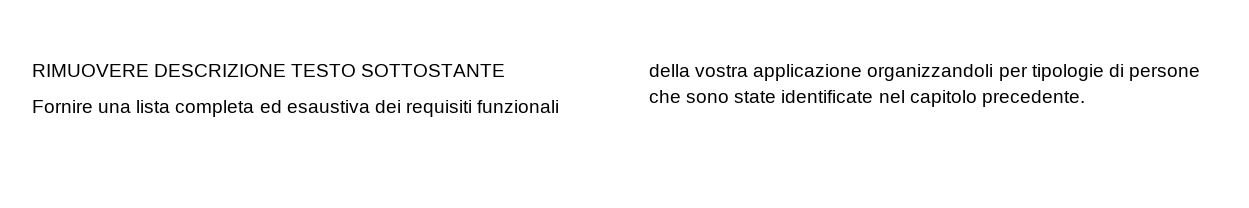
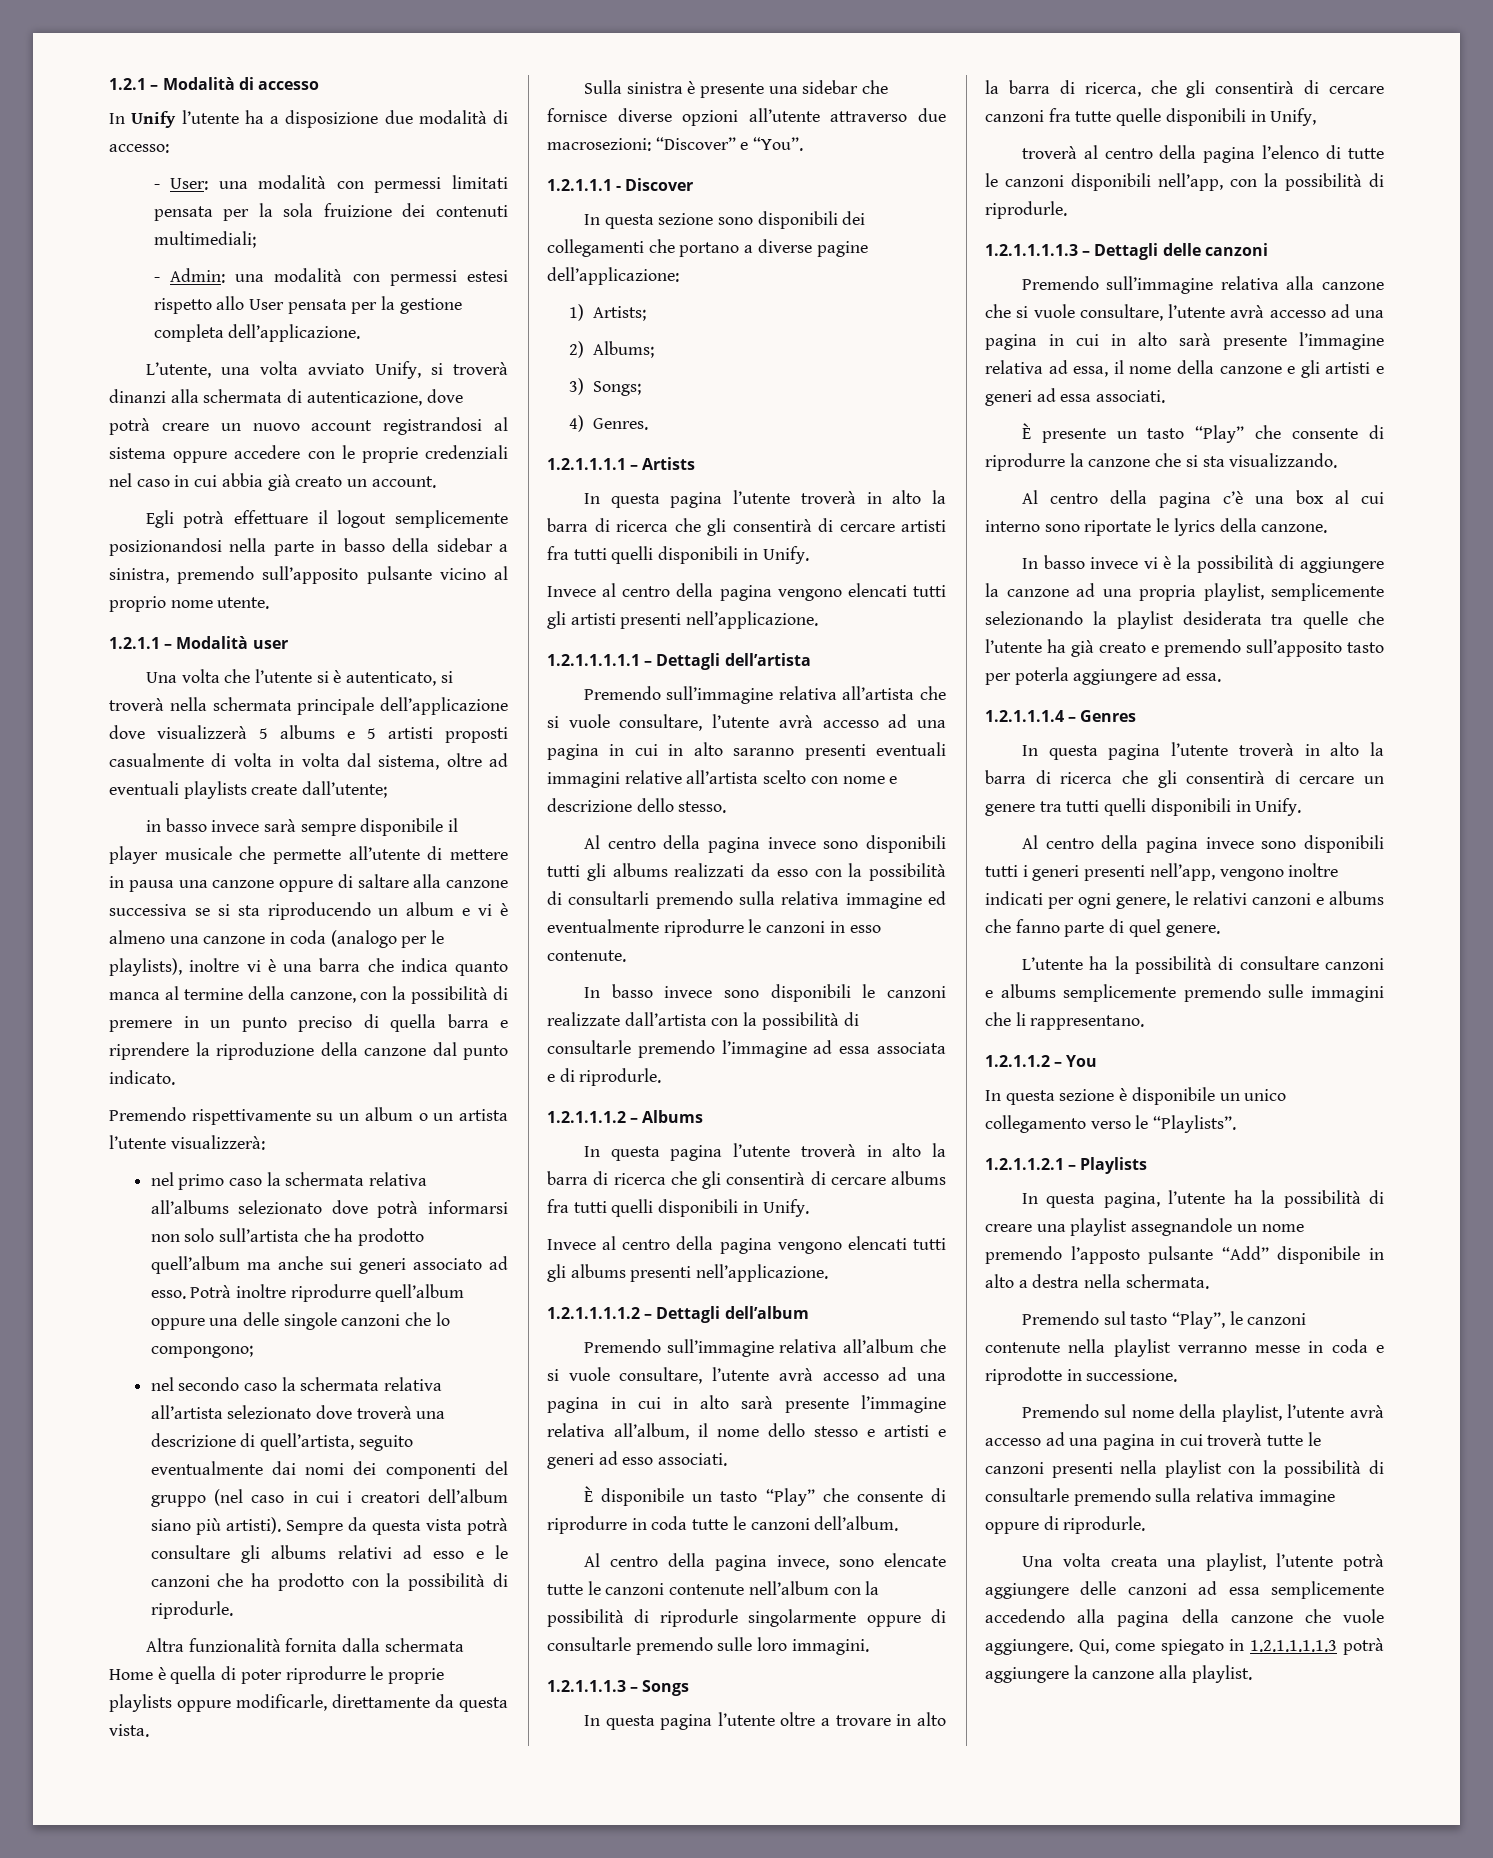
- RIMUOVERE DESCRIZIONE TESTO SOTTOSTANTE
- Fornire una lista completa ed esaustiva dei requisiti funzionali della vostra applicazione organizzandoli per tipologie di persone che sono state identificate nel capitolo precedente.
+ 1.2.1 – Modalità di accesso
+ In Unify l’utente ha a disposizione due modalità di accesso:
+ - User: una modalità con permessi limitati pensata per la sola fruizione dei contenuti multimediali;
+ - Admin: una modalità con permessi estesi rispetto allo User pensata per la gestione completa dell’applicazione.
+ L’utente, una volta avviato Unify, si troverà dinanzi alla schermata di autenticazione, dove potrà creare un nuovo account registrandosi al sistema oppure accedere con le proprie credenziali nel caso in cui abbia già creato un account.
+ Egli potrà effettuare il logout semplicemente posizionandosi nella parte in basso della sidebar a sinistra, premendo sull’apposito pulsante vicino al proprio nome utente.
+ 1.2.1.1 – Modalità user
+ Una volta che l’utente si è autenticato, si troverà nella schermata principale dell’applicazione dove visualizzerà 5 albums e 5 artisti proposti casualmente di volta in volta dal sistema, oltre ad eventuali playlists create dall’utente;
+ in basso invece sarà sempre disponibile il player musicale che permette all’utente di mettere in pausa una canzone oppure di saltare alla canzone successiva se si sta riproducendo un album e vi è almeno una canzone in coda (analogo per le playlists), inoltre vi è una barra che indica quanto manca al termine della canzone, con la possibilità di premere in un punto preciso di quella barra e riprendere la riproduzione della canzone dal punto indicato.
+ Premendo rispettivamente su un album o un artista l’utente visualizzerà:
+ nel primo caso la schermata relativa all’albums selezionato dove potrà informarsi non solo sull’artista che ha prodotto quell’album ma anche sui generi associato ad esso. Potrà inoltre riprodurre quell’album oppure una delle singole canzoni che lo compongono;
+ nel secondo caso la schermata relativa all’artista selezionato dove troverà una descrizione di quell’artista, seguito eventualmente dai nomi dei componenti del gruppo (nel caso in cui i creatori dell’album siano più artisti). Sempre da questa vista potrà consultare gli albums relativi ad esso e le canzoni che ha prodotto con la possibilità di riprodurle.
+ Altra funzionalità fornita dalla schermata Home è quella di poter riprodurre le proprie playlists oppure modificarle, direttamente da questa vista.
+ Sulla sinistra è presente una sidebar che fornisce diverse opzioni all’utente attraverso due macrosezioni: “Discover” e “You”.
+ 1.2.1.1.1 - Discover
+ In questa sezione sono disponibili dei collegamenti che portano a diverse pagine dell’applicazione:
+ 1) Artists;
+ 2) Albums;
+ 3) Songs;
+ 4) Genres.
+ 1.2.1.1.1.1 – Artists
+ In questa pagina l’utente troverà in alto la barra di ricerca che gli consentirà di cercare artisti fra tutti quelli disponibili in Unify.
+ Invece al centro della pagina vengono elencati tutti gli artisti presenti nell’applicazione.
+ 1.2.1.1.1.1.1 – Dettagli dell’artista
+ Premendo sull’immagine relativa all’artista che si vuole consultare, l’utente avrà accesso ad una pagina in cui in alto saranno presenti eventuali immagini relative all’artista scelto con nome e descrizione dello stesso.
+ Al centro della pagina invece sono disponibili tutti gli albums realizzati da esso con la possibilità di consultarli premendo sulla relativa immagine ed eventualmente riprodurre le canzoni in esso contenute.
+ In basso invece sono disponibili le canzoni realizzate dall’artista con la possibilità di consultarle premendo l’immagine ad essa associata e di riprodurle.
+ 1.2.1.1.1.2 – Albums
+ In questa pagina l’utente troverà in alto la barra di ricerca che gli consentirà di cercare albums fra tutti quelli disponibili in Unify.
+ Invece al centro della pagina vengono elencati tutti gli albums presenti nell’applicazione.
+ 1.2.1.1.1.1.2 – Dettagli dell’album
+ Premendo sull’immagine relativa all’album che si vuole consultare, l’utente avrà accesso ad una pagina in cui in alto sarà presente l’immagine relativa all’album, il nome dello stesso e artisti e generi ad esso associati.
+ È disponibile un tasto “Play” che consente di riprodurre in coda tutte le canzoni dell’album.
+ Al centro della pagina invece, sono elencate tutte le canzoni contenute nell’album con la possibilità di riprodurle singolarmente oppure di consultarle premendo sulle loro immagini.
+ 1.2.1.1.1.3 – Songs
+ In questa pagina l’utente oltre a trovare in alto la barra di ricerca, che gli consentirà di cercare canzoni fra tutte quelle disponibili in Unify,
+ troverà al centro della pagina l’elenco di tutte le canzoni disponibili nell’app, con la possibilità di riprodurle.
+ 1.2.1.1.1.1.3 – Dettagli delle canzoni
+ Premendo sull’immagine relativa alla canzone che si vuole consultare, l’utente avrà accesso ad una pagina in cui in alto sarà presente l’immagine relativa ad essa, il nome della canzone e gli artisti e generi ad essa associati.
+ È presente un tasto “Play” che consente di riprodurre la canzone che si sta visualizzando.
+ Al centro della pagina c’è una box al cui interno sono riportate le lyrics della canzone.
+ In basso invece vi è la possibilità di aggiungere la canzone ad una propria playlist, semplicemente selezionando la playlist desiderata tra quelle che l’utente ha già creato e premendo sull’apposito tasto per poterla aggiungere ad essa.
+ 1.2.1.1.1.4 – Genres
+ In questa pagina l’utente troverà in alto la barra di ricerca che gli consentirà di cercare un genere tra tutti quelli disponibili in Unify.
+ Al centro della pagina invece sono disponibili tutti i generi presenti nell’app, vengono inoltre indicati per ogni genere, le relativi canzoni e albums che fanno parte di quel genere.
+ L’utente ha la possibilità di consultare canzoni e albums semplicemente premendo sulle immagini che li rappresentano.
+ 1.2.1.1.2 – You
+ In questa sezione è disponibile un unico collegamento verso le “Playlists”.
+ 1.2.1.1.2.1 – Playlists
+ In questa pagina, l’utente ha la possibilità di creare una playlist assegnandole un nome premendo l’apposto pulsante “Add” disponibile in alto a destra nella schermata.
+ Premendo sul tasto “Play”, le canzoni contenute nella playlist verranno messe in coda e riprodotte in successione.
+ Premendo sul nome della playlist, l’utente avrà accesso ad una pagina in cui troverà tutte le canzoni presenti nella playlist con la possibilità di consultarle premendo sulla relativa immagine oppure di riprodurle.
+ Una volta creata una playlist, l’utente potrà aggiungere delle canzoni ad essa semplicemente accedendo alla pagina della canzone che vuole aggiungere. Qui, come spiegato in 1.2.1.1.1.1.3 potrà aggiungere la canzone alla playlist.

